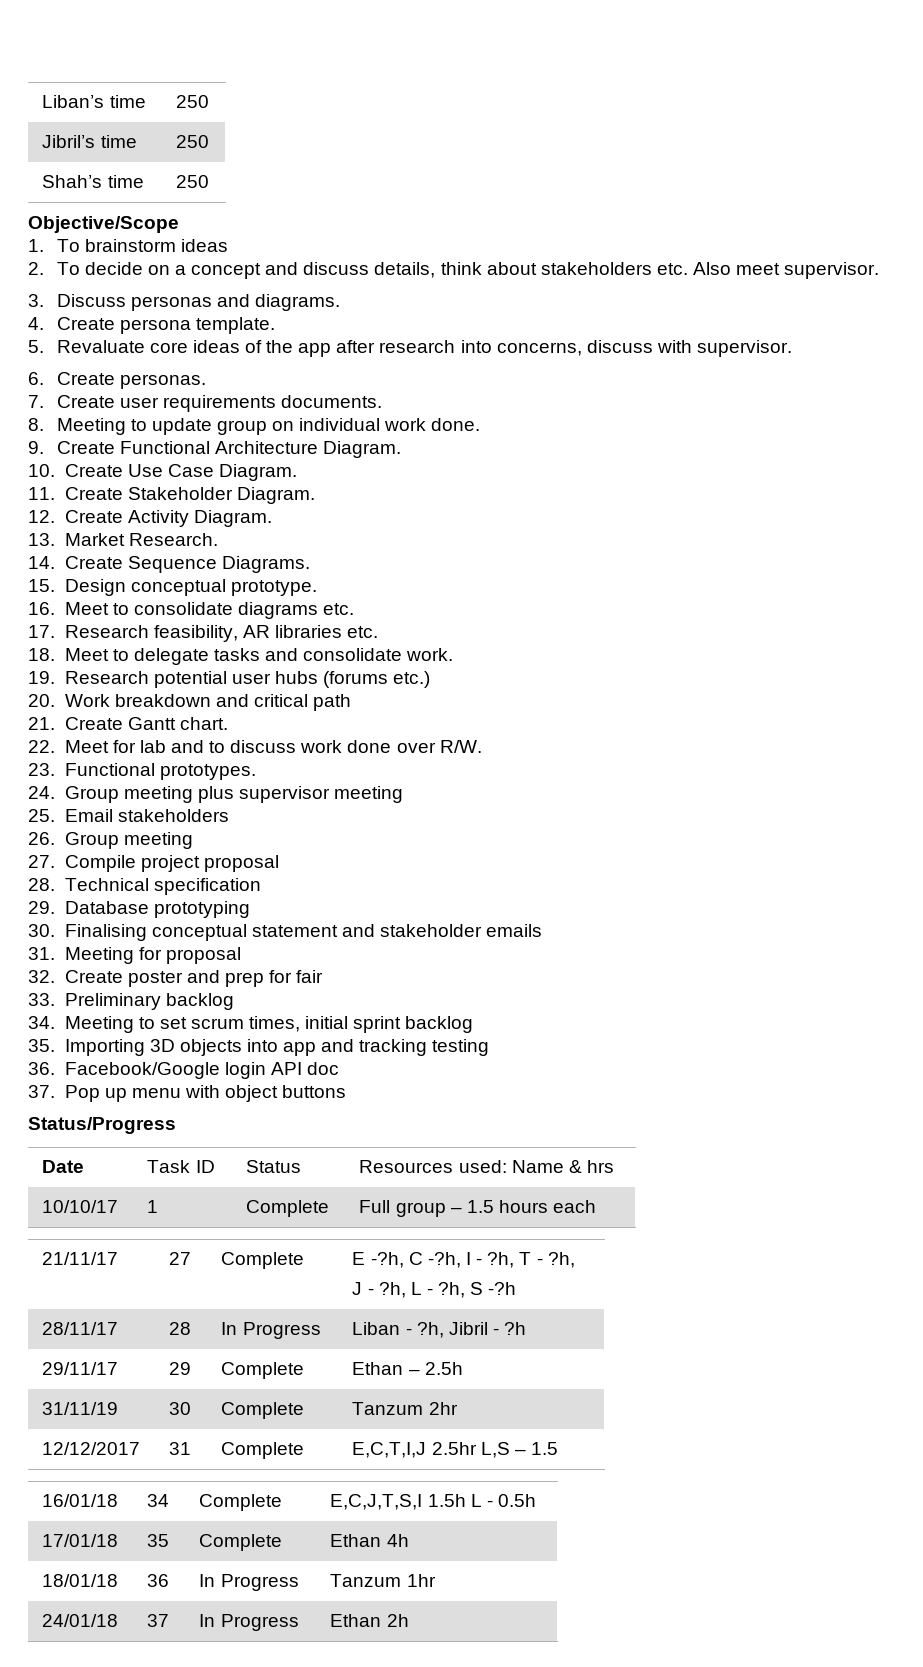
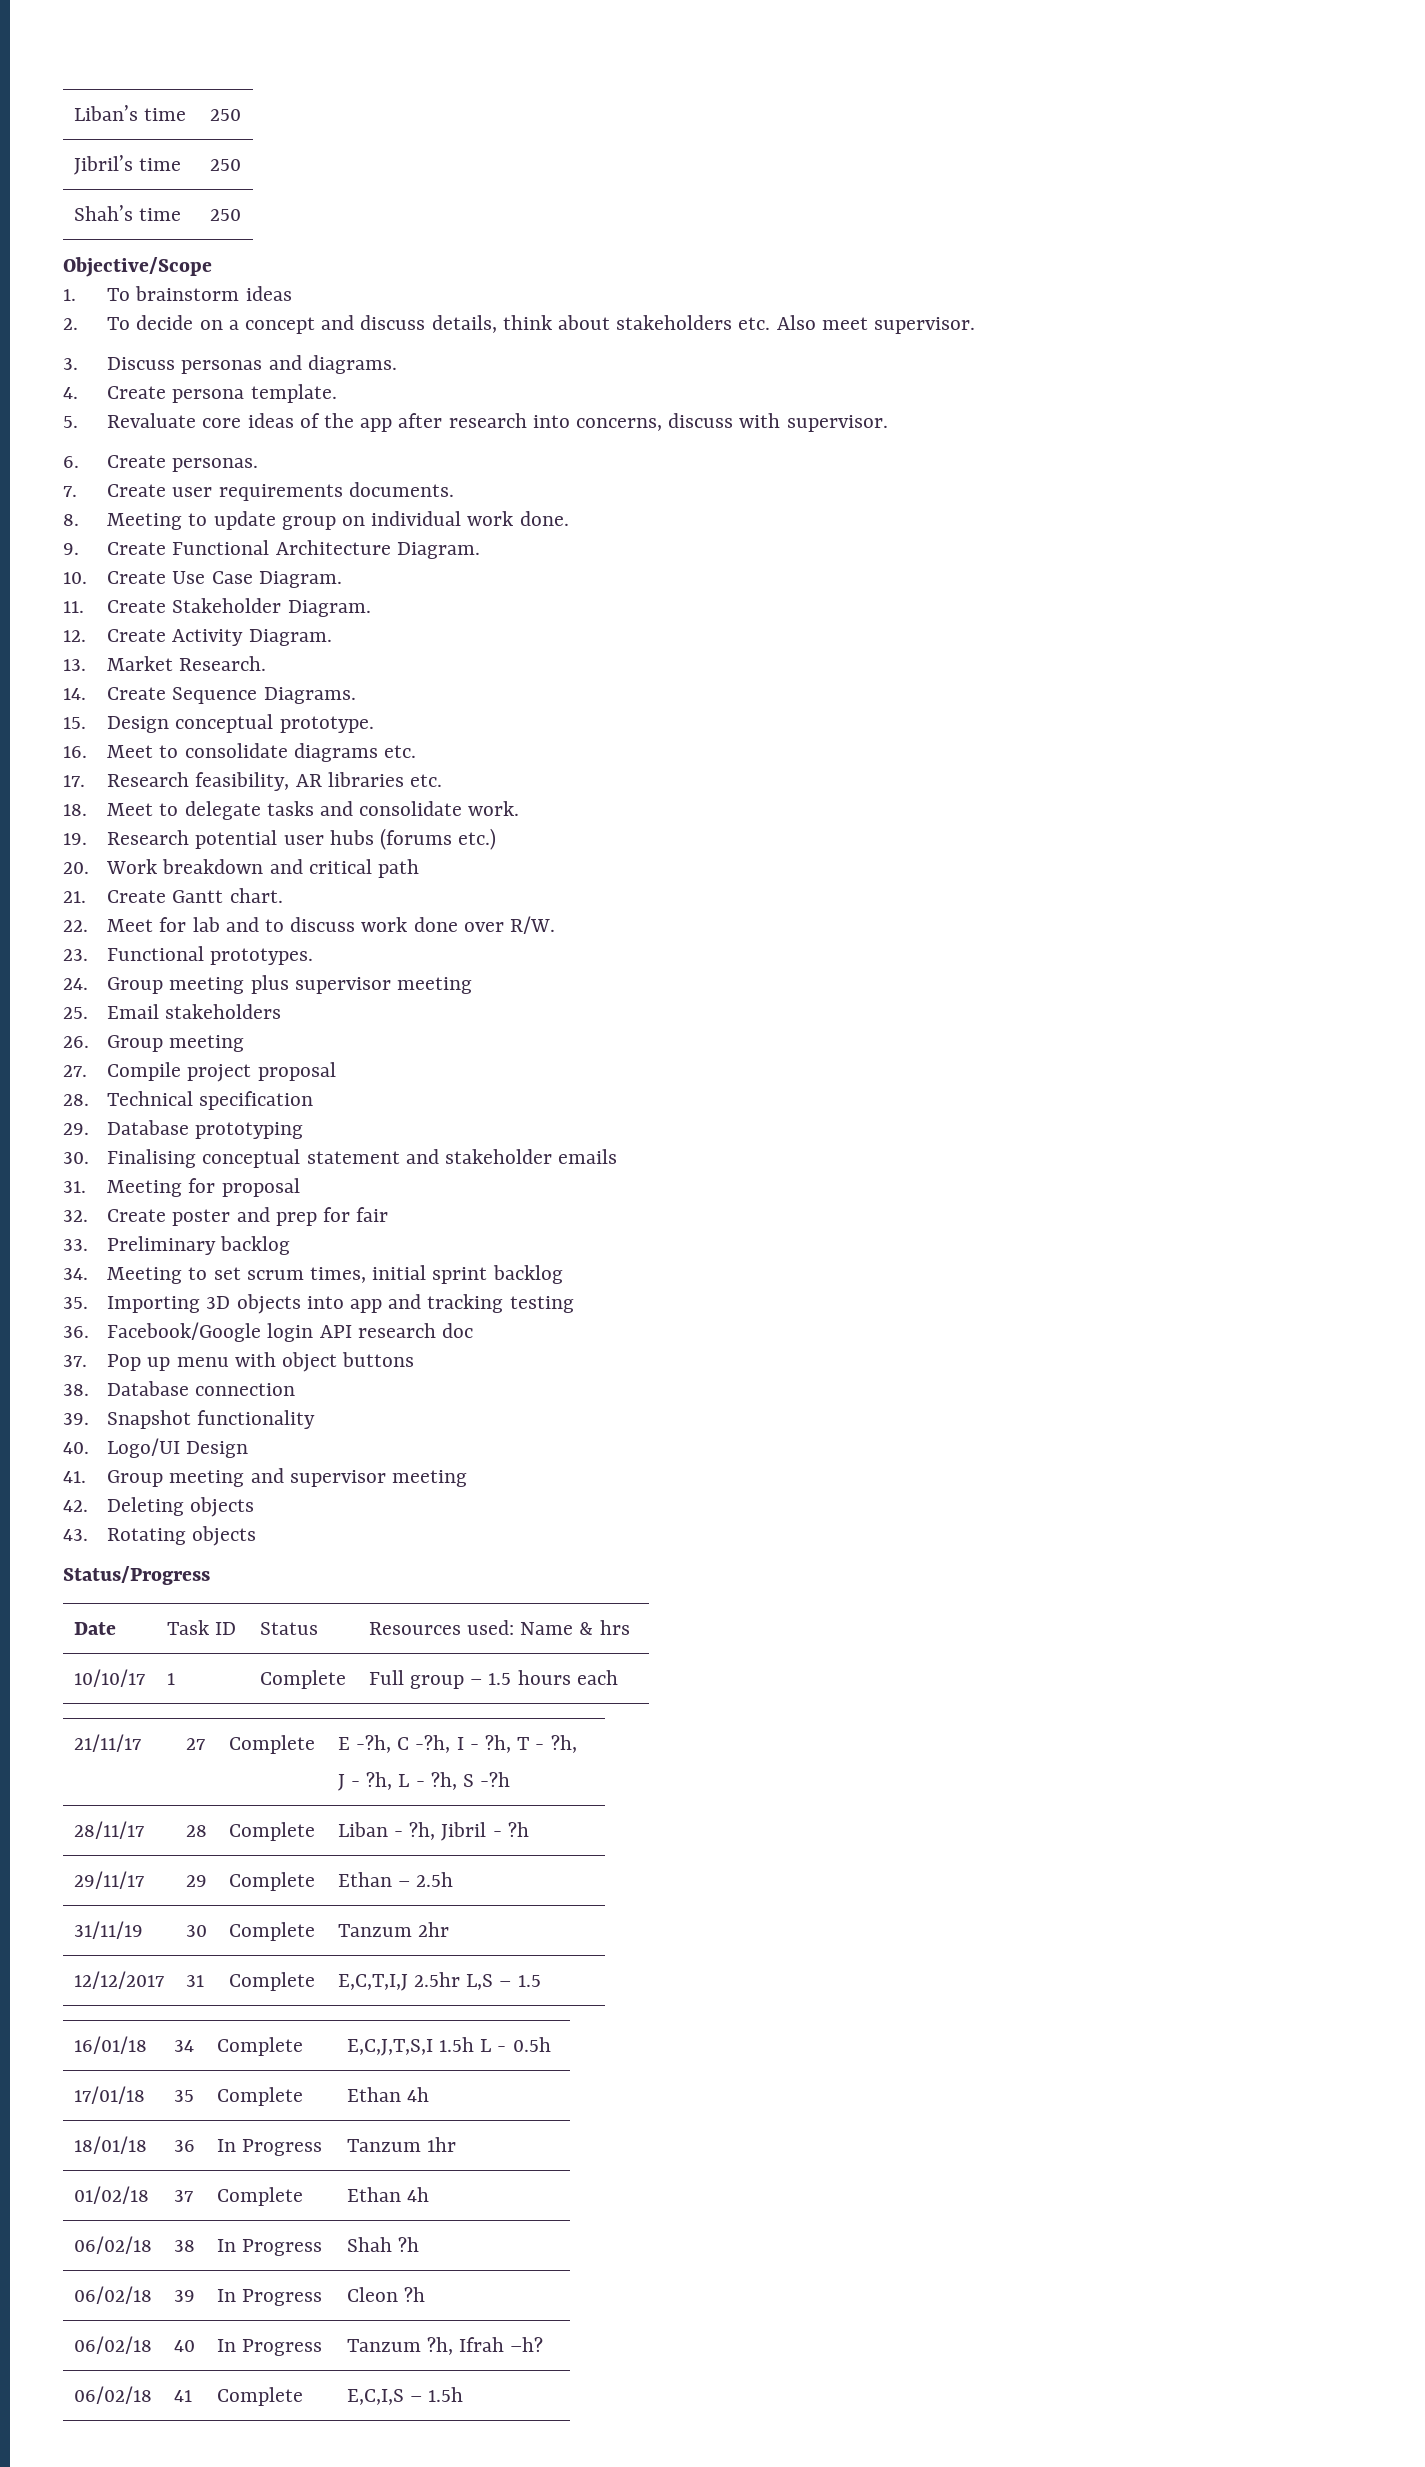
- 36. Facebook/Google login API doc
+ 36. Facebook/Google login API research doc
+ 38. Database connection
+ 39. Snapshot functionality
+ 40. Logo/UI Design
+ 41. Group meeting and supervisor meeting
+ 42. Deleting objects
+ 43. Rotating objects
- 28/11/17 | 28 | In Progress | Liban - ?h, Jibril - ?h
+ 28/11/17 | 28 | Complete | Liban - ?h, Jibril - ?h
- 24/01/18 | 37 | In Progress | Ethan 2h
+ 01/02/18 | 37 | Complete | Ethan 4h
+ 06/02/18 | 38 | In Progress | Shah ?h
+ 06/02/18 | 39 | In Progress | Cleon ?h
+ 06/02/18 | 40 | In Progress | Tanzum ?h, Ifrah –h?
+ 06/02/18 | 41 | Complete | E,C,I,S – 1.5h

